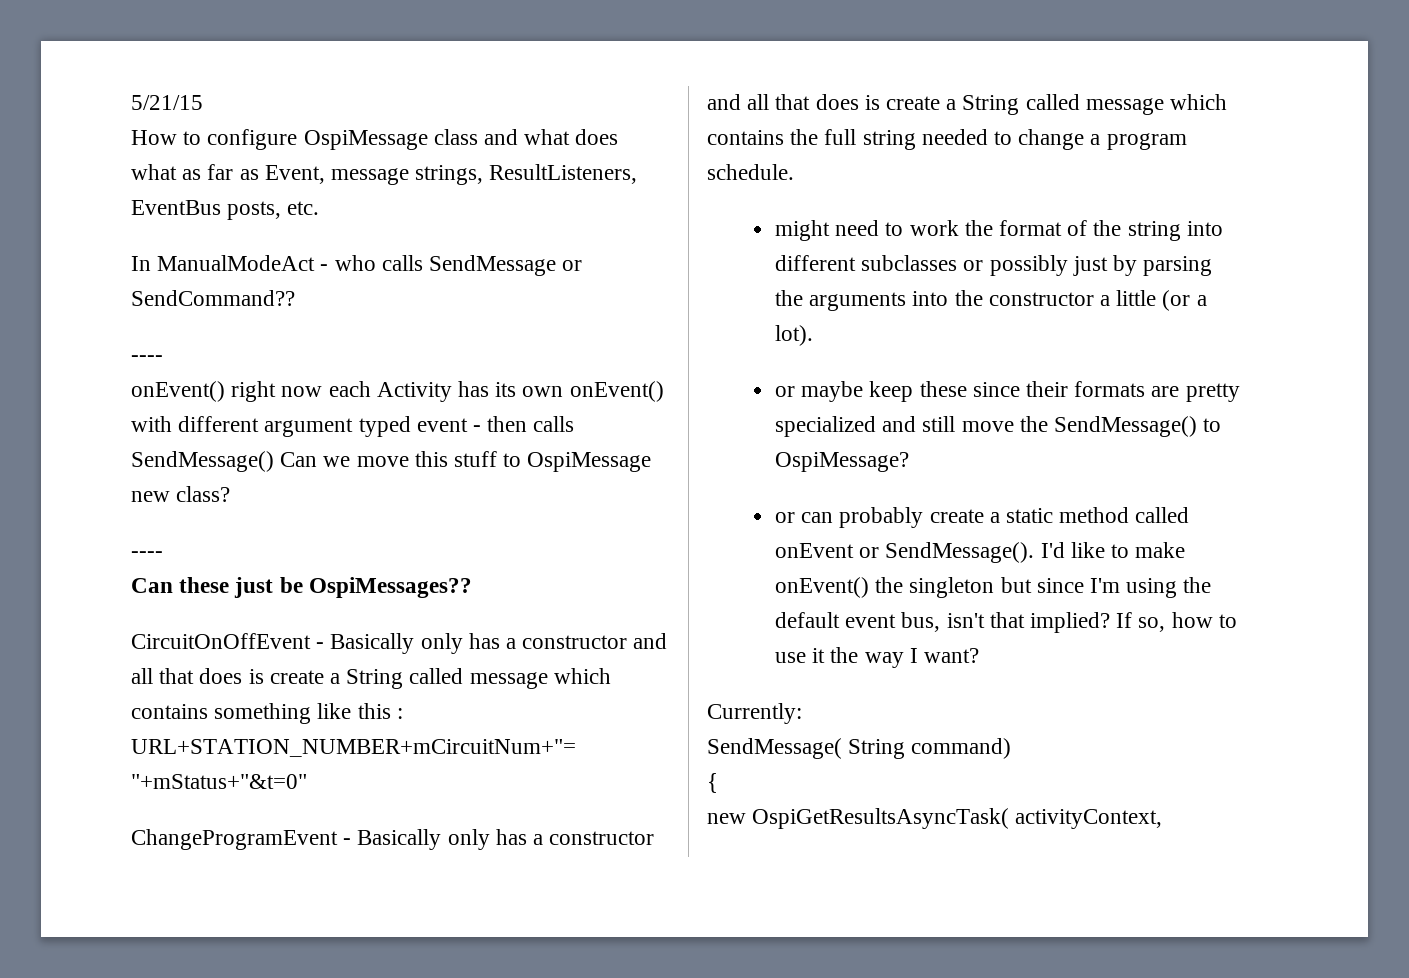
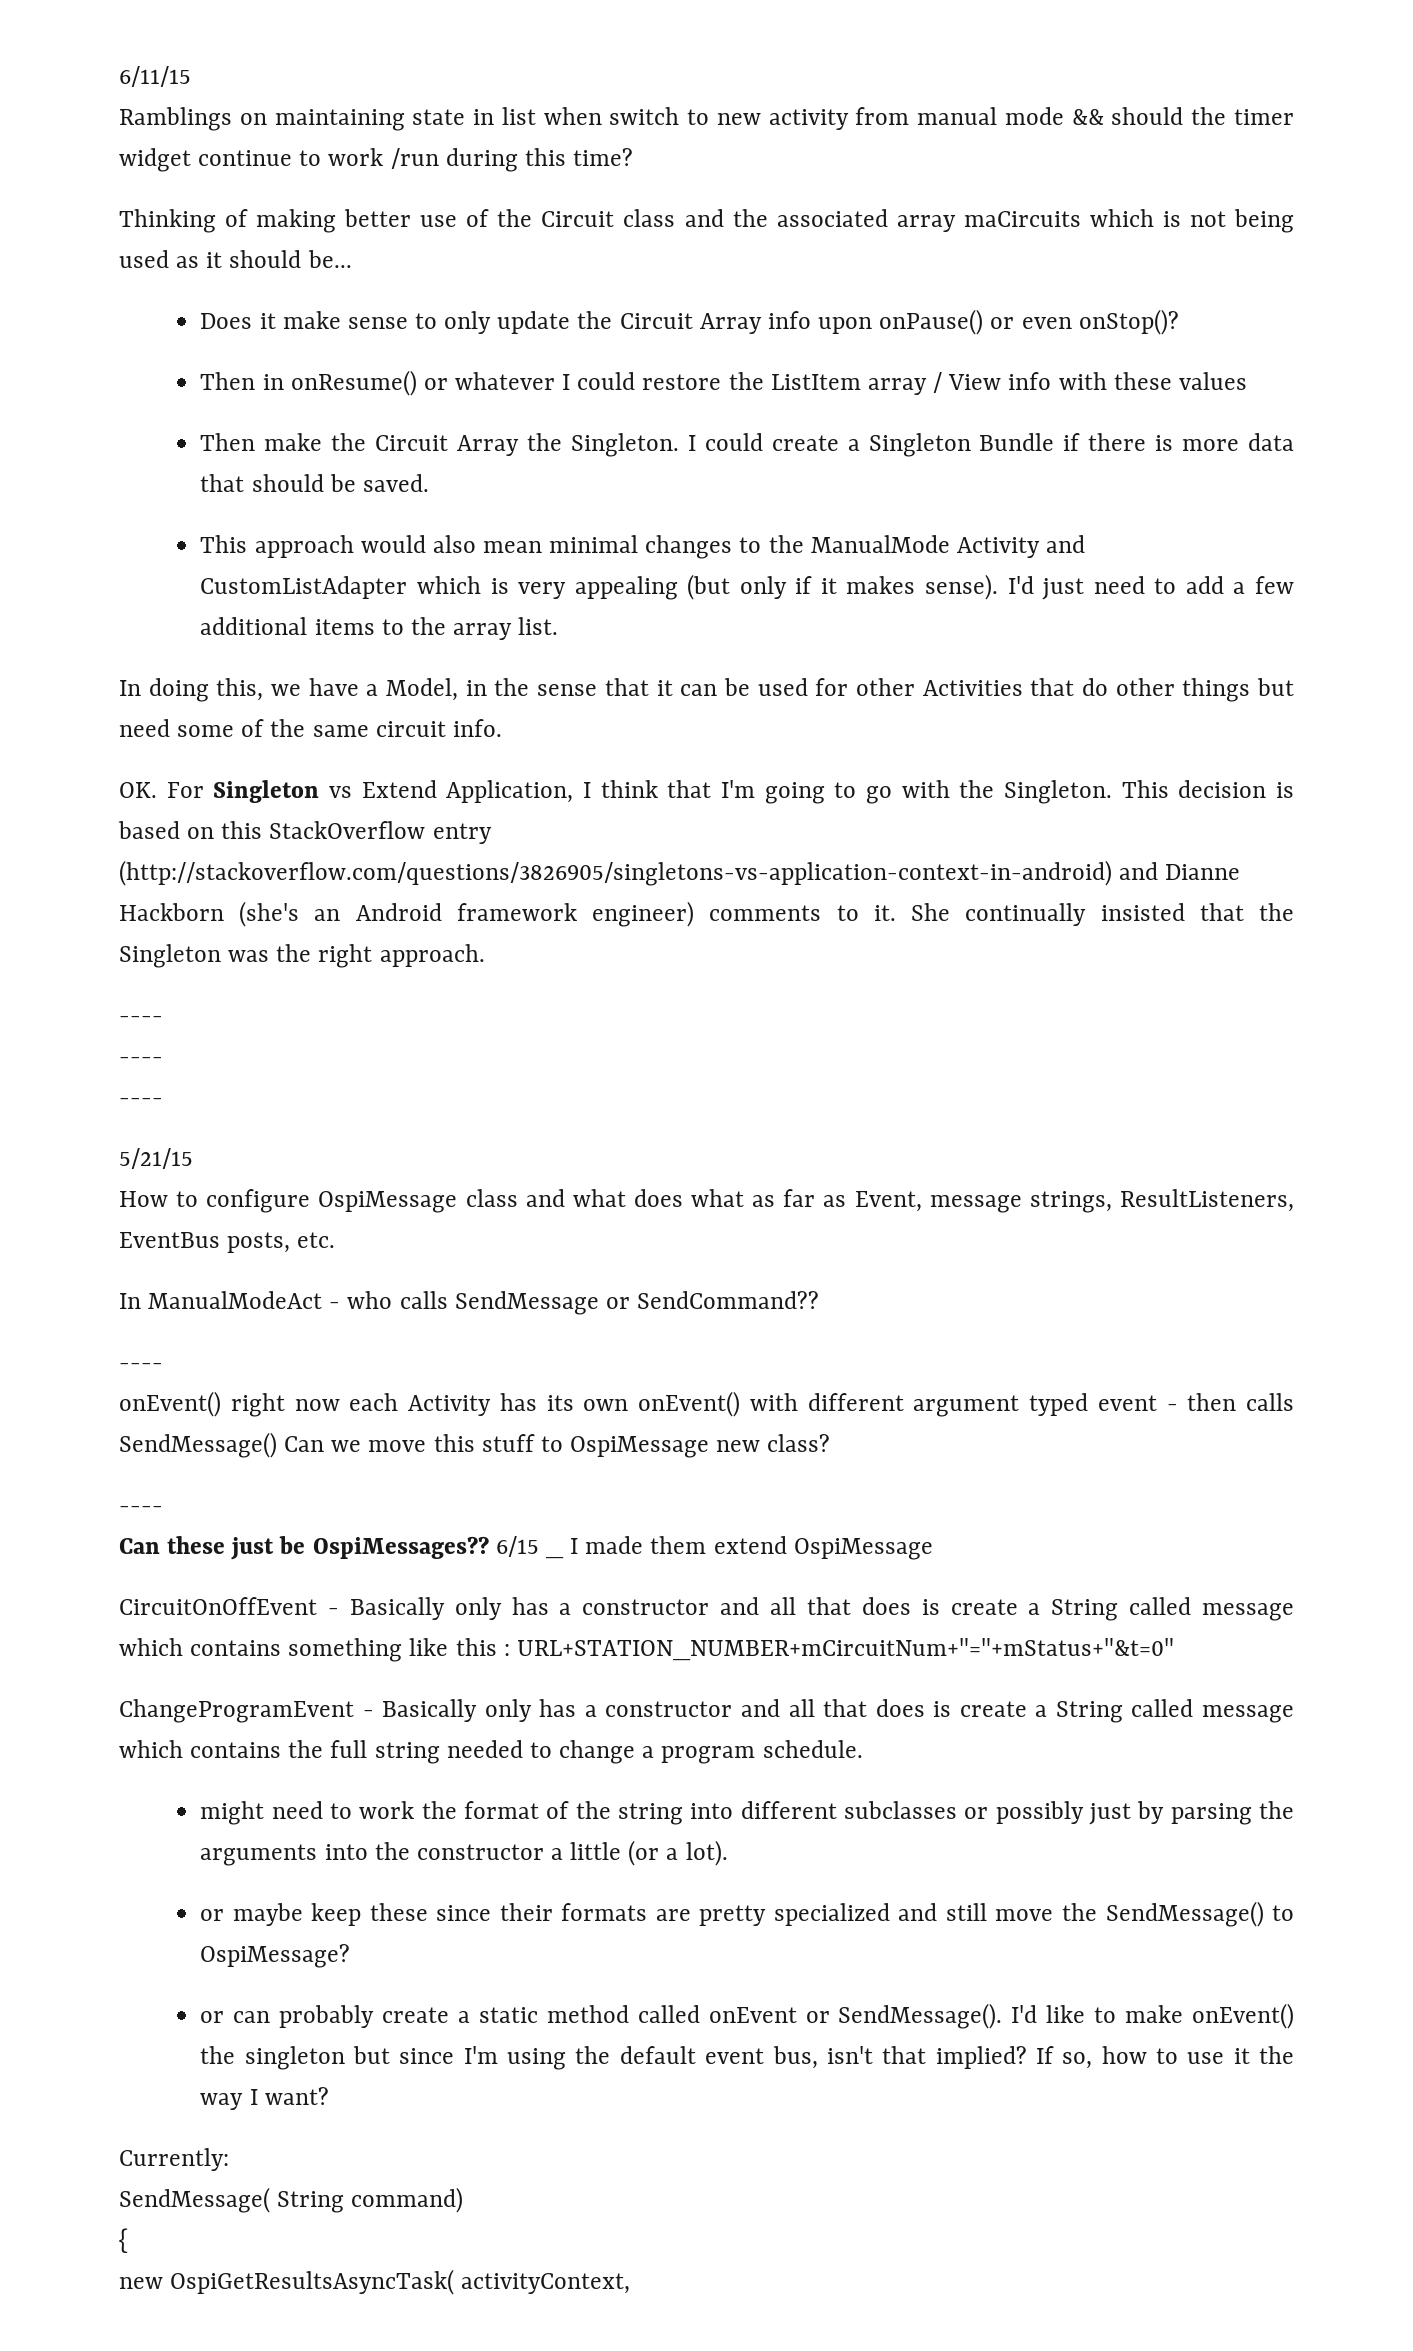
+ 6/11/15
+ Ramblings on maintaining state in list when switch to new activity from manual mode && should the timer widget continue to work /run during this time?
+ Thinking of making better use of the Circuit class and the associated array maCircuits which is not being used as it should be...
+ Does it make sense to only update the Circuit Array info upon onPause() or even onStop()?
+ Then in onResume() or whatever I could restore the ListItem array / View info with these values
+ Then make the Circuit Array the Singleton. I could create a Singleton Bundle if there is more data that should be saved.
+ This approach would also mean minimal changes to the ManualMode Activity and CustomListAdapter which is very appealing (but only if it makes sense). I'd just need to add a few additional items to the array list.
+ In doing this, we have a Model, in the sense that it can be used for other Activities that do other things but need some of the same circuit info.
+ OK. For Singleton vs Extend Application, I think that I'm going to go with the Singleton. This decision is based on this StackOverflow entry (http://stackoverflow.com/questions/3826905/singletons-vs-application-context-in-android) and Dianne Hackborn (she's an Android framework engineer) comments to it. She continually insisted that the Singleton was the right approach.
+ ----
+ ----
+ ----
+ 6/15 _ I made them extend OspiMessage

